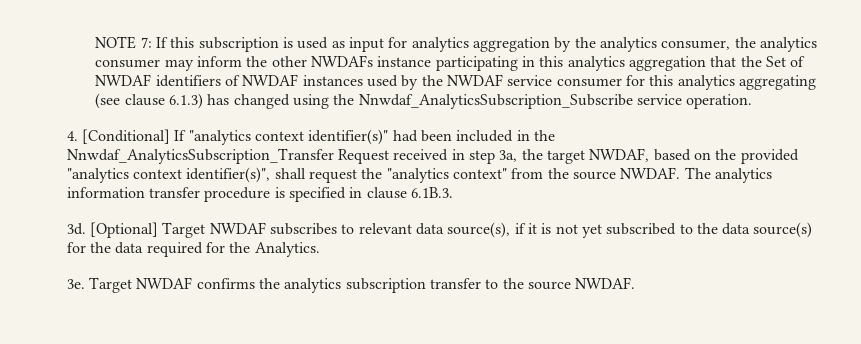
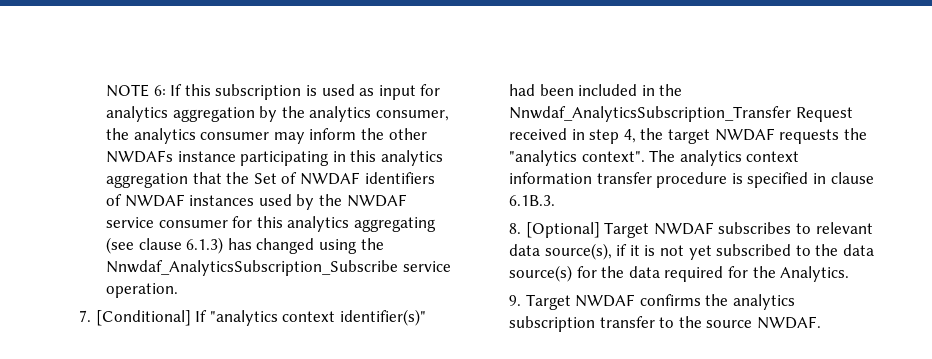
- NOTE 7: If this subscription is used as input for analytics aggregation by the analytics consumer, the analytics consumer may inform the other NWDAFs instance participating in this analytics aggregation that the Set of NWDAF identifiers of NWDAF instances used by the NWDAF service consumer for this analytics aggregating (see clause 6.1.3) has changed using the Nnwdaf_AnalyticsSubscription_Subscribe service operation.
+ NOTE 6: If this subscription is used as input for analytics aggregation by the analytics consumer, the analytics consumer may inform the other NWDAFs instance participating in this analytics aggregation that the Set of NWDAF identifiers of NWDAF instances used by the NWDAF service consumer for this analytics aggregating (see clause 6.1.3) has changed using the Nnwdaf_AnalyticsSubscription_Subscribe service operation.
- 4. [Conditional] If "analytics context identifier(s)" had been included in the Nnwdaf_AnalyticsSubscription_Transfer Request received in step 3a, the target NWDAF, based on the provided "analytics context identifier(s)", shall request the "analytics context" from the source NWDAF.
+ 7. [Conditional] If "analytics context identifier(s)" had been included in the Nnwdaf_AnalyticsSubscription_Transfer Request received in step 4, the target NWDAF requests the "analytics context".
- The analytics information transfer procedure is specified in clause 6.1B.3.
+ The analytics context information transfer procedure is specified in clause 6.1B.3.
- 3d. [Optional] Target NWDAF subscribes to relevant data source(s), if it is not yet subscribed to the data source(s) for the data required for the Analytics.
+ 8. [Optional] Target NWDAF subscribes to relevant data source(s), if it is not yet subscribed to the data source(s) for the data required for the Analytics.
- 3e. Target NWDAF confirms the analytics subscription transfer to the source NWDAF.
+ 9. Target NWDAF confirms the analytics subscription transfer to the source NWDAF.

